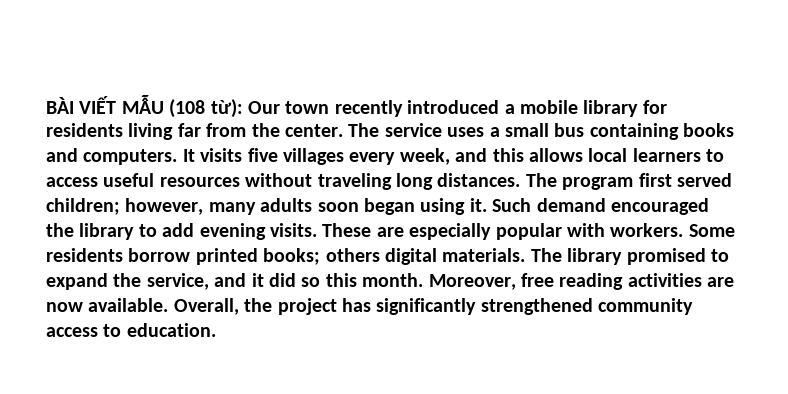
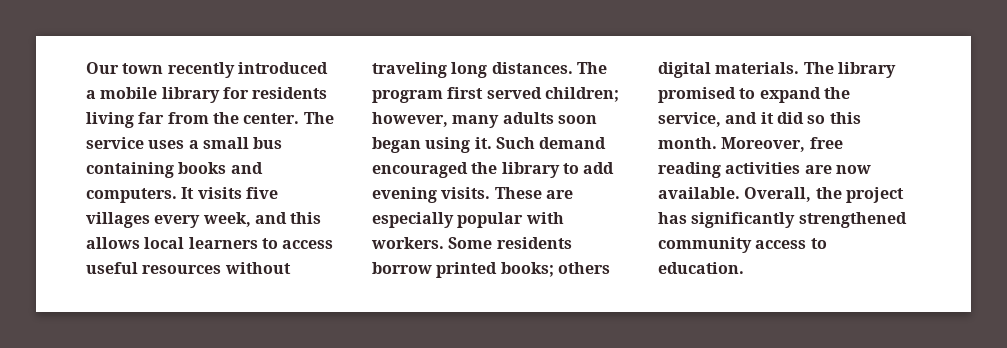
- BÀI VIẾT MẪU (108 từ): Our town recently introduced a mobile library for residents living far from the center.
+ Our town recently introduced a mobile library for residents living far from the center.

